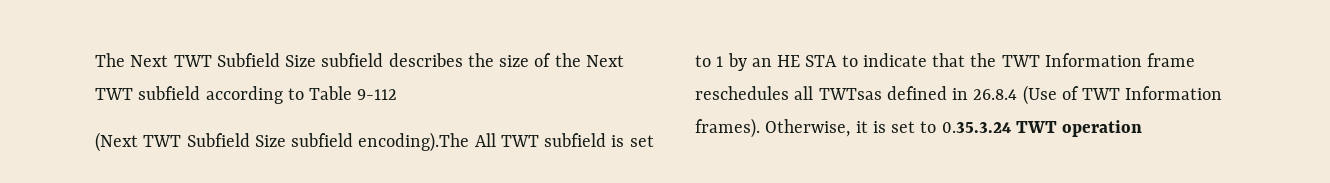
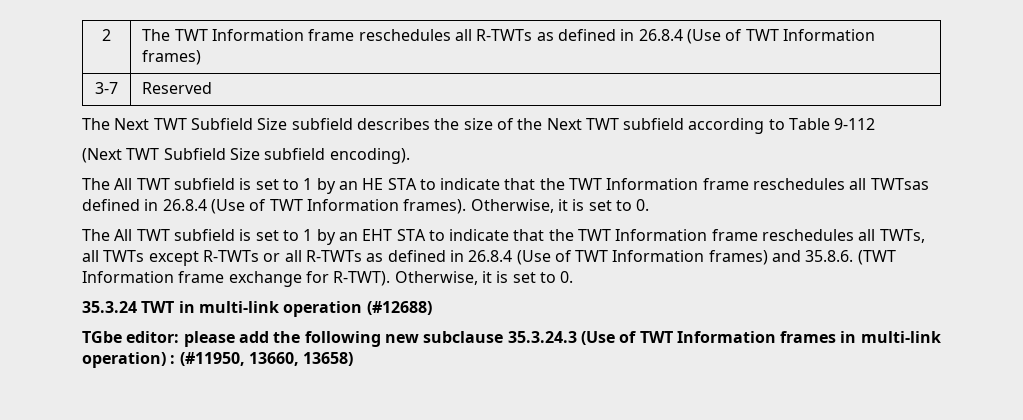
+ 2 | The TWT Information frame reschedules all R-TWTs as defined in 26.8.4 (Use of TWT Information frames)
+ 3-7 | Reserved
- (Next TWT Subfield Size subfield encoding).The All TWT subfield is set to 1 by an HE STA to indicate that the TWT Information frame reschedules all TWTsas defined in 26.8.4 (Use of TWT Information frames). Otherwise, it is set to 0.35.3.24 TWT operation
+ (Next TWT Subfield Size subfield encoding).
+ The All TWT subfield is set to 1 by an HE STA to indicate that the TWT Information frame reschedules all TWTsas defined in 26.8.4 (Use of TWT Information frames). Otherwise, it is set to 0.
+ The All TWT subfield is set to 1 by an EHT STA to indicate that the TWT Information frame reschedules all TWTs, all TWTs except R-TWTs or all R-TWTs as defined in 26.8.4 (Use of TWT Information frames) and 35.8.6. (TWT Information frame exchange for R-TWT). Otherwise, it is set to 0.
+ 35.3.24 TWT in multi-link operation (#12688)
+ TGbe editor: please add the following new subclause 35.3.24.3 (Use of TWT Information frames in multi-link operation) : (#11950, 13660, 13658)

